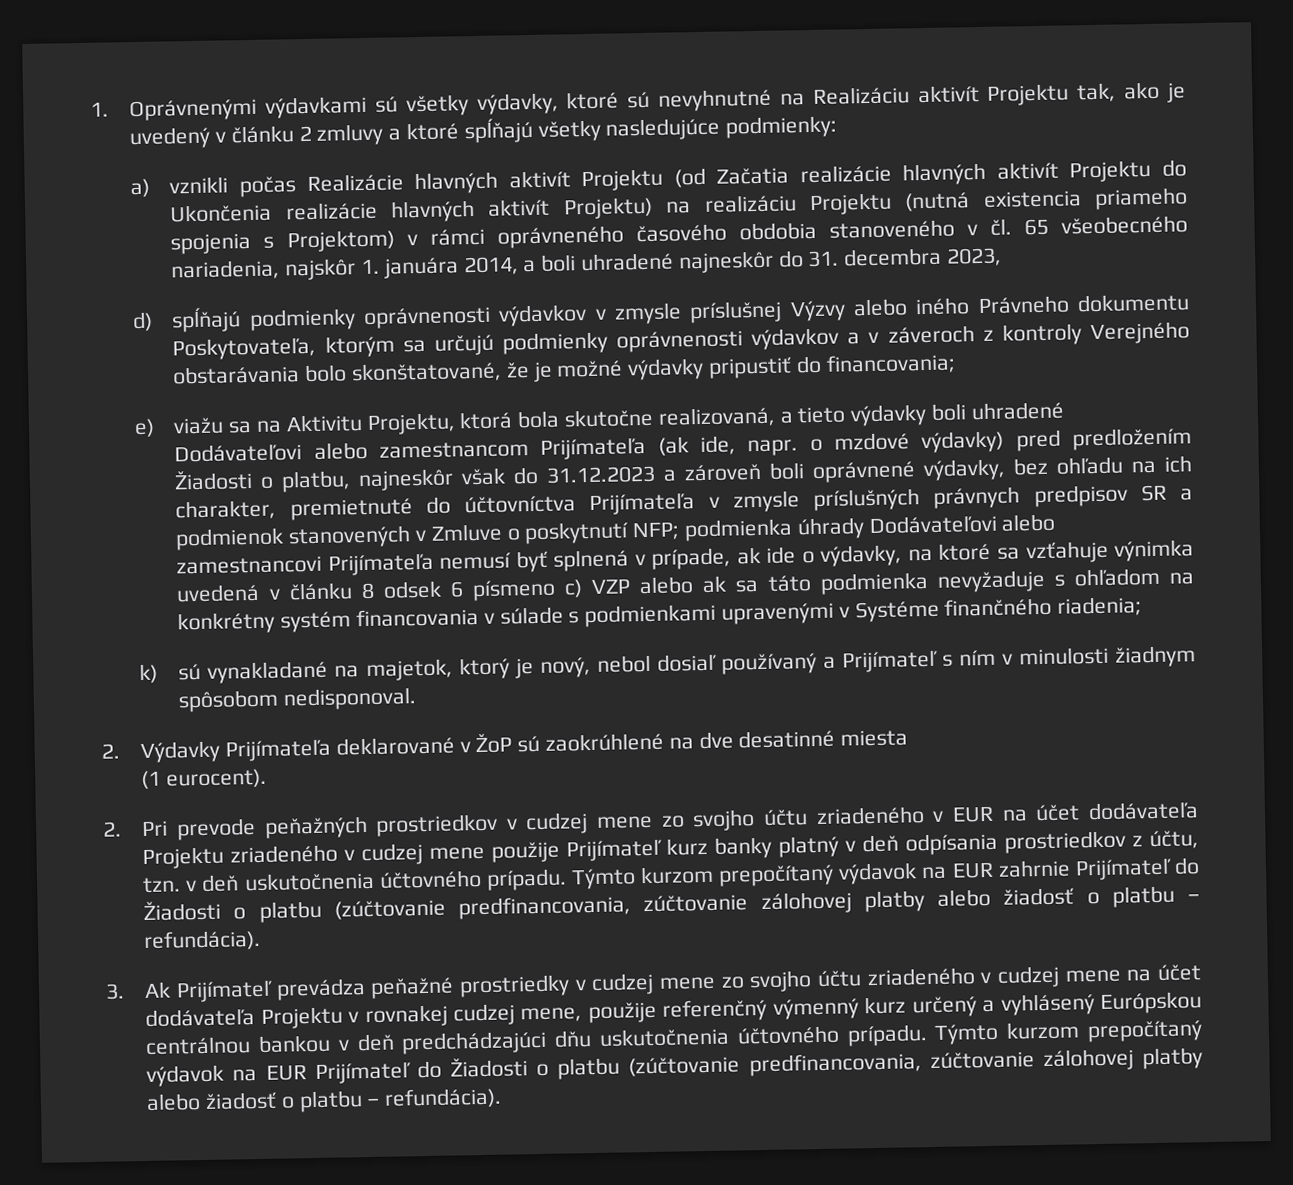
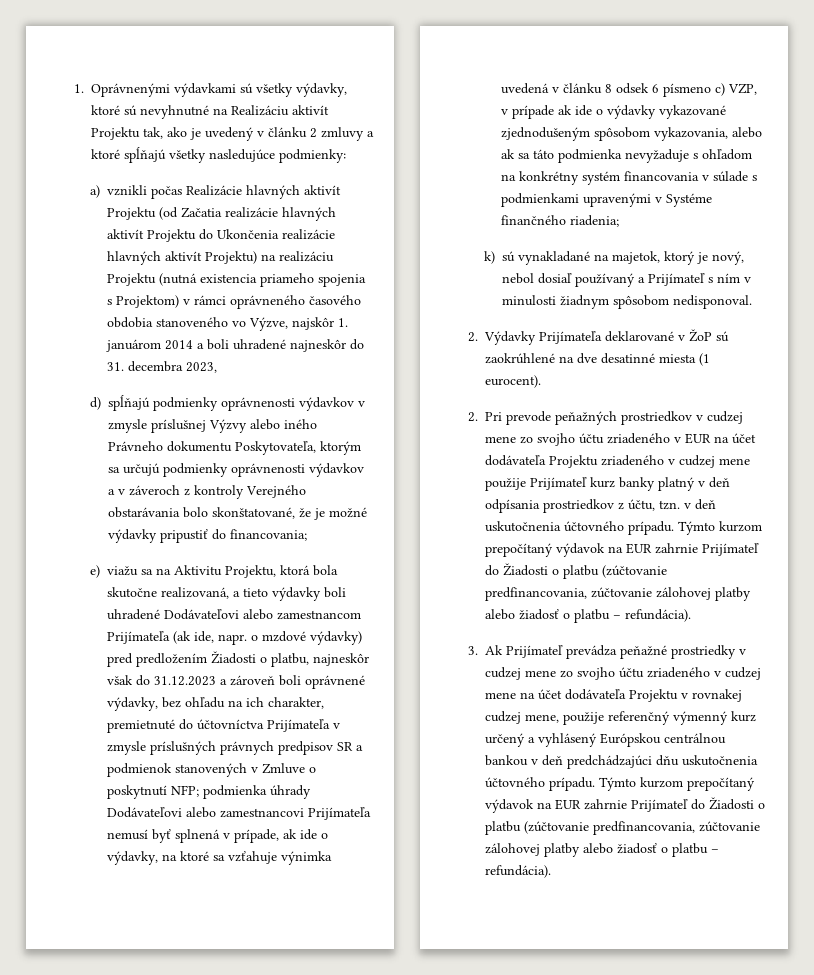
- a) vznikli počas Realizácie hlavných aktivít Projektu (od Začatia realizácie hlavných aktivít Projektu do Ukončenia realizácie hlavných aktivít Projektu) na realizáciu Projektu (nutná existencia priameho spojenia s Projektom) v rámci oprávneného časového obdobia stanoveného v čl. 65 všeobecného nariadenia, najskôr 1. januára 2014, a boli uhradené najneskôr do 31. decembra 2023,
+ a) vznikli počas Realizácie hlavných aktivít Projektu (od Začatia realizácie hlavných aktivít Projektu do Ukončenia realizácie hlavných aktivít Projektu) na realizáciu Projektu (nutná existencia priameho spojenia s Projektom) v rámci oprávneného časového obdobia stanoveného vo Výzve, najskôr 1. januárom 2014 a boli uhradené najneskôr do 31. decembra 2023,
- podmienka úhrady Dodávateľovi alebo zamestnancovi Prijímateľa nemusí byť splnená v prípade, ak ide o výdavky, na ktoré sa vzťahuje výnimka uvedená v článku 8 odsek 6 písmeno c) VZP alebo ak sa táto podmienka nevyžaduje s ohľadom na konkrétny systém financovania v súlade s podmienkami upravenými v Systéme finančného riadenia;
+ podmienka úhrady Dodávateľovi alebo zamestnancovi Prijímateľa nemusí byť splnená v prípade, ak ide o výdavky, na ktoré sa vzťahuje výnimka uvedená v článku 8 odsek 6 písmeno c) VZP, v prípade ak ide o výdavky vykazované zjednodušeným spôsobom vykazovania, alebo ak sa táto podmienka nevyžaduje s ohľadom na konkrétny systém financovania v súlade s podmienkami upravenými v Systéme finančného riadenia;
- 2. Výdavky Prijímateľa deklarované v ŽoP sú zaokrúhlené na dve desatinné miesta
- (1 eurocent).
+ 2. Výdavky Prijímateľa deklarované v ŽoP sú zaokrúhlené na dve desatinné miesta (1 eurocent).
- 3. Ak Prijímateľ prevádza peňažné prostriedky v cudzej mene zo svojho účtu zriadeného v cudzej mene na účet dodávateľa Projektu v rovnakej cudzej mene, použije referenčný výmenný kurz určený a vyhlásený Európskou centrálnou bankou v deň predchádzajúci dňu uskutočnenia účtovného prípadu. Týmto kurzom prepočítaný výdavok na EUR Prijímateľ do Žiadosti o platbu (zúčtovanie predfinancovania, zúčtovanie zálohovej platby alebo žiadosť o platbu – refundácia).
+ 3. Ak Prijímateľ prevádza peňažné prostriedky v cudzej mene zo svojho účtu zriadeného v cudzej mene na účet dodávateľa Projektu v rovnakej cudzej mene, použije referenčný výmenný kurz určený a vyhlásený Európskou centrálnou bankou v deň predchádzajúci dňu uskutočnenia účtovného prípadu. Týmto kurzom prepočítaný výdavok na EUR zahrnie Prijímateľ do Žiadosti o platbu (zúčtovanie predfinancovania, zúčtovanie zálohovej platby alebo žiadosť o platbu – refundácia).

